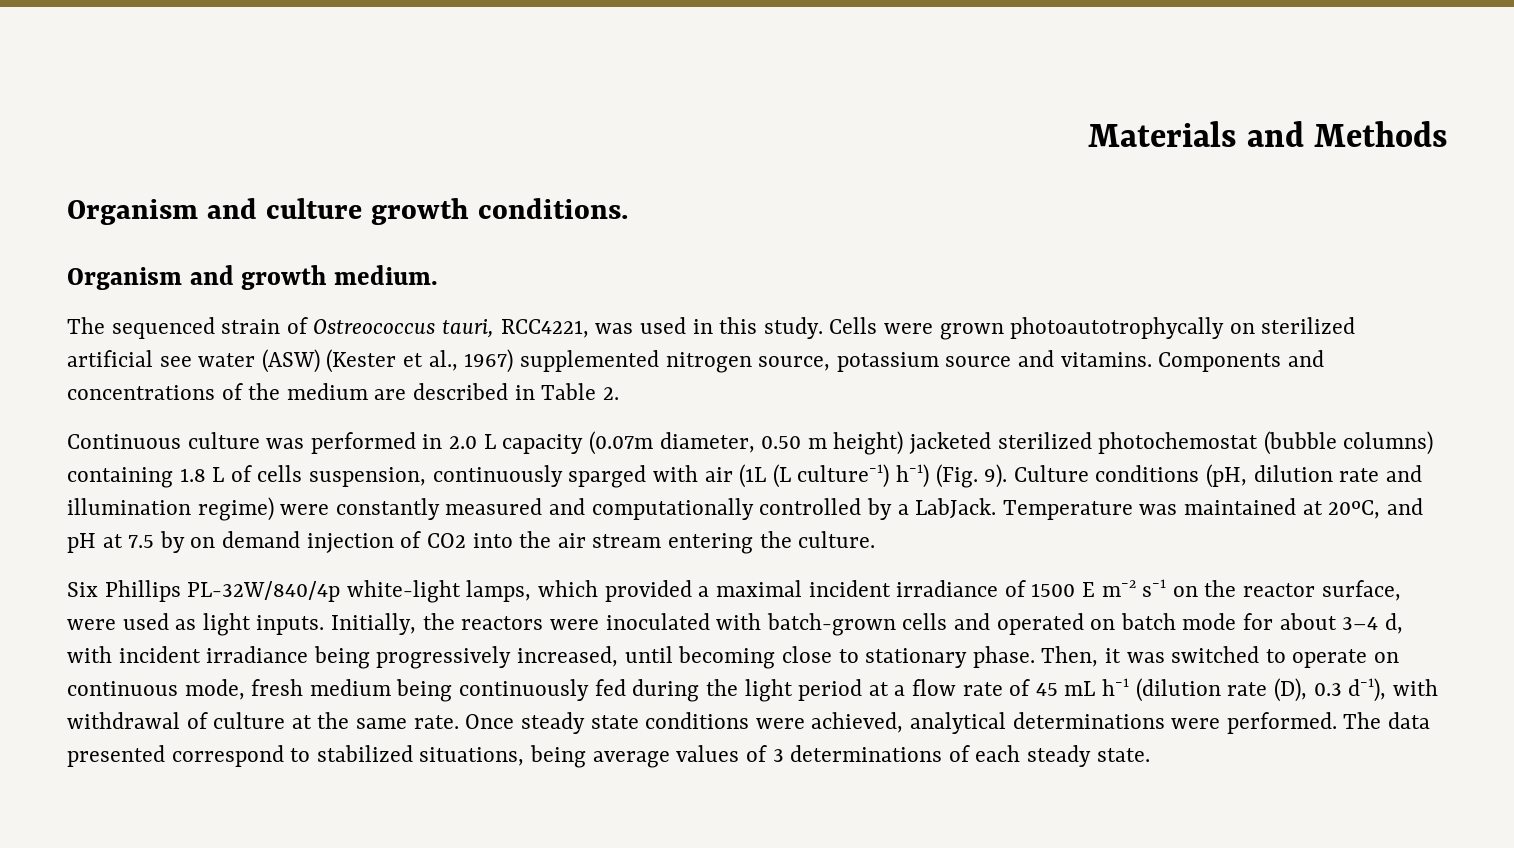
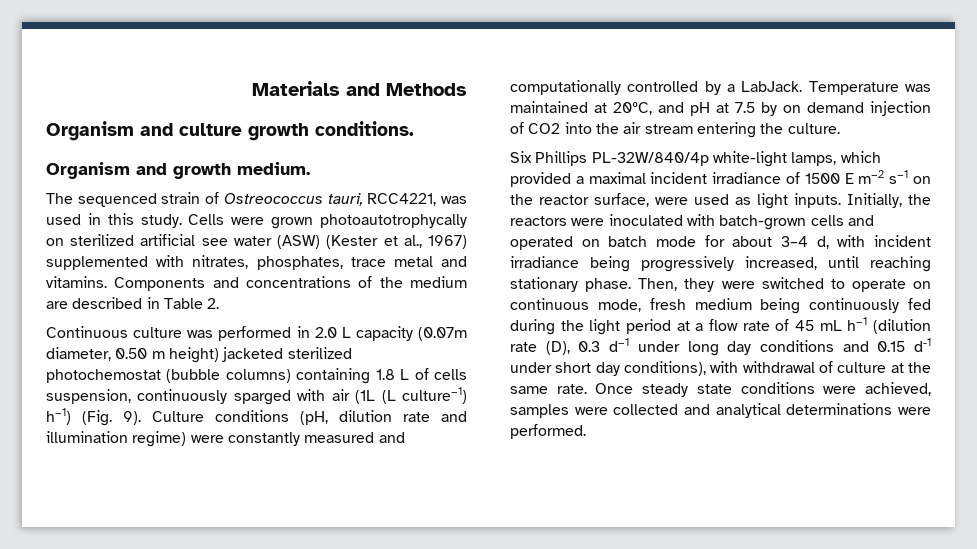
- Cells were grown photoautotrophycally on sterilized artificial see water (ASW) (Kester et al., 1967) supplemented nitrogen source, potassium source and vitamins.
+ Cells were grown photoautotrophycally on sterilized artificial see water (ASW) (Kester et al., 1967) supplemented with nitrates, phosphates, trace metal and vitamins.
- Initially, the reactors were inoculated with batch-grown cells and operated on batch mode for about 3–4 d, with incident irradiance being progressively increased, until becoming close to stationary phase.
+ Initially, the reactors were inoculated with batch-grown cells and operated on batch mode for about 3–4 d, with incident irradiance being progressively increased, until reaching stationary phase.
- Then, it was switched to operate on continuous mode, fresh medium being continuously fed during the light period at a flow rate of 45 mL h−1 (dilution rate (D), 0.3 d−1), with withdrawal of culture at the same rate.
+ Then, they were switched to operate on continuous mode, fresh medium being continuously fed during the light period at a flow rate of 45 mL h−1 (dilution rate (D), 0.3 d−1 under long day conditions and 0.15 d-1 under short day conditions), with withdrawal of culture at the same rate.
- Once steady state conditions were achieved, analytical determinations were performed. The data presented correspond to stabilized situations, being average values of 3 determinations of each steady state.
+ Once steady state conditions were achieved, samples were collected and analytical determinations were performed.

